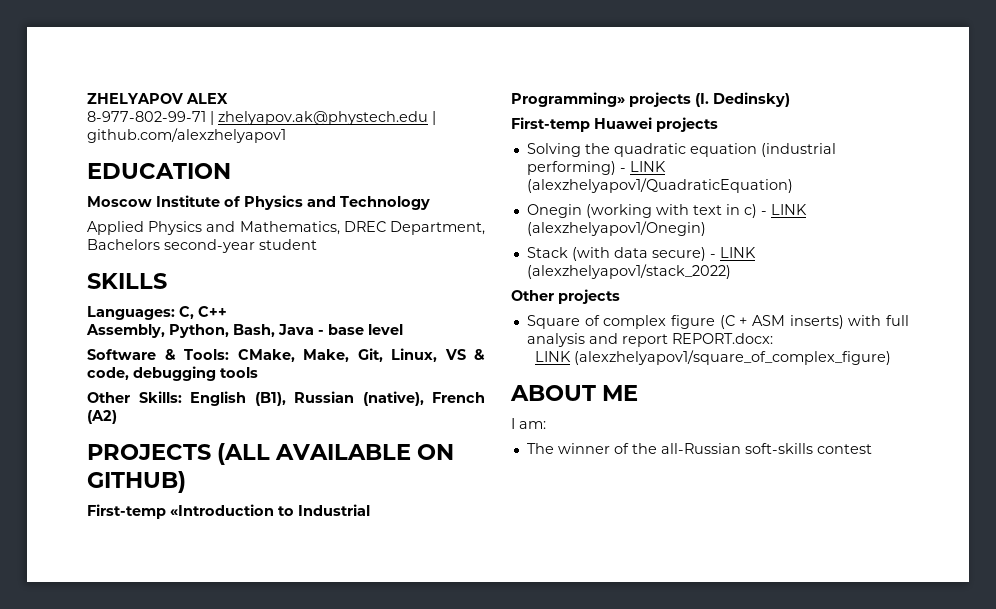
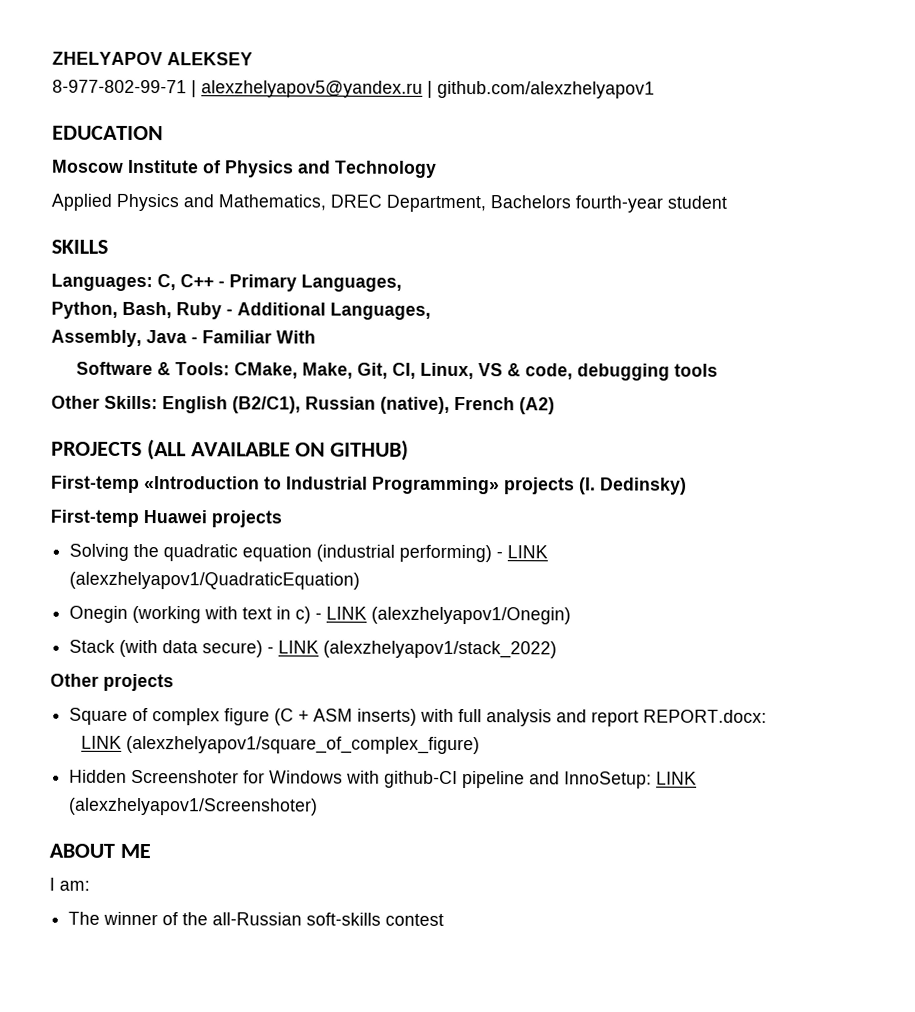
- ZHELYAPOV ALEX
+ ZHELYAPOV ALEKSEY
- 8-977-802-99-71 | zhelyapov.ak@phystech.edu | github.com/alexzhelyapov1
+ 8-977-802-99-71 | alexzhelyapov5@yandex.ru | github.com/alexzhelyapov1
- Applied Physics and Mathematics, DREC Department, Bachelors second-year student
+ Applied Physics and Mathematics, DREC Department, Bachelors fourth-year student
- Languages: C, C++
- Assembly, Python, Bash, Java - base level
+ Languages: C, C++ - Primary Languages,
+ Python, Bash, Ruby - Additional Languages,
+ Assembly, Java - Familiar With
- Software & Tools: CMake, Make, Git, Linux, VS & code, debugging tools
+ Software & Tools: CMake, Make, Git, CI, Linux, VS & code, debugging tools
- Other Skills: English (B1), Russian (native), French (A2)
+ Other Skills: English (B2/C1), Russian (native), French (A2)
+ Hidden Screenshoter for Windows with github-CI pipeline and InnoSetup: LINK (alexzhelyapov1/Screenshoter)

